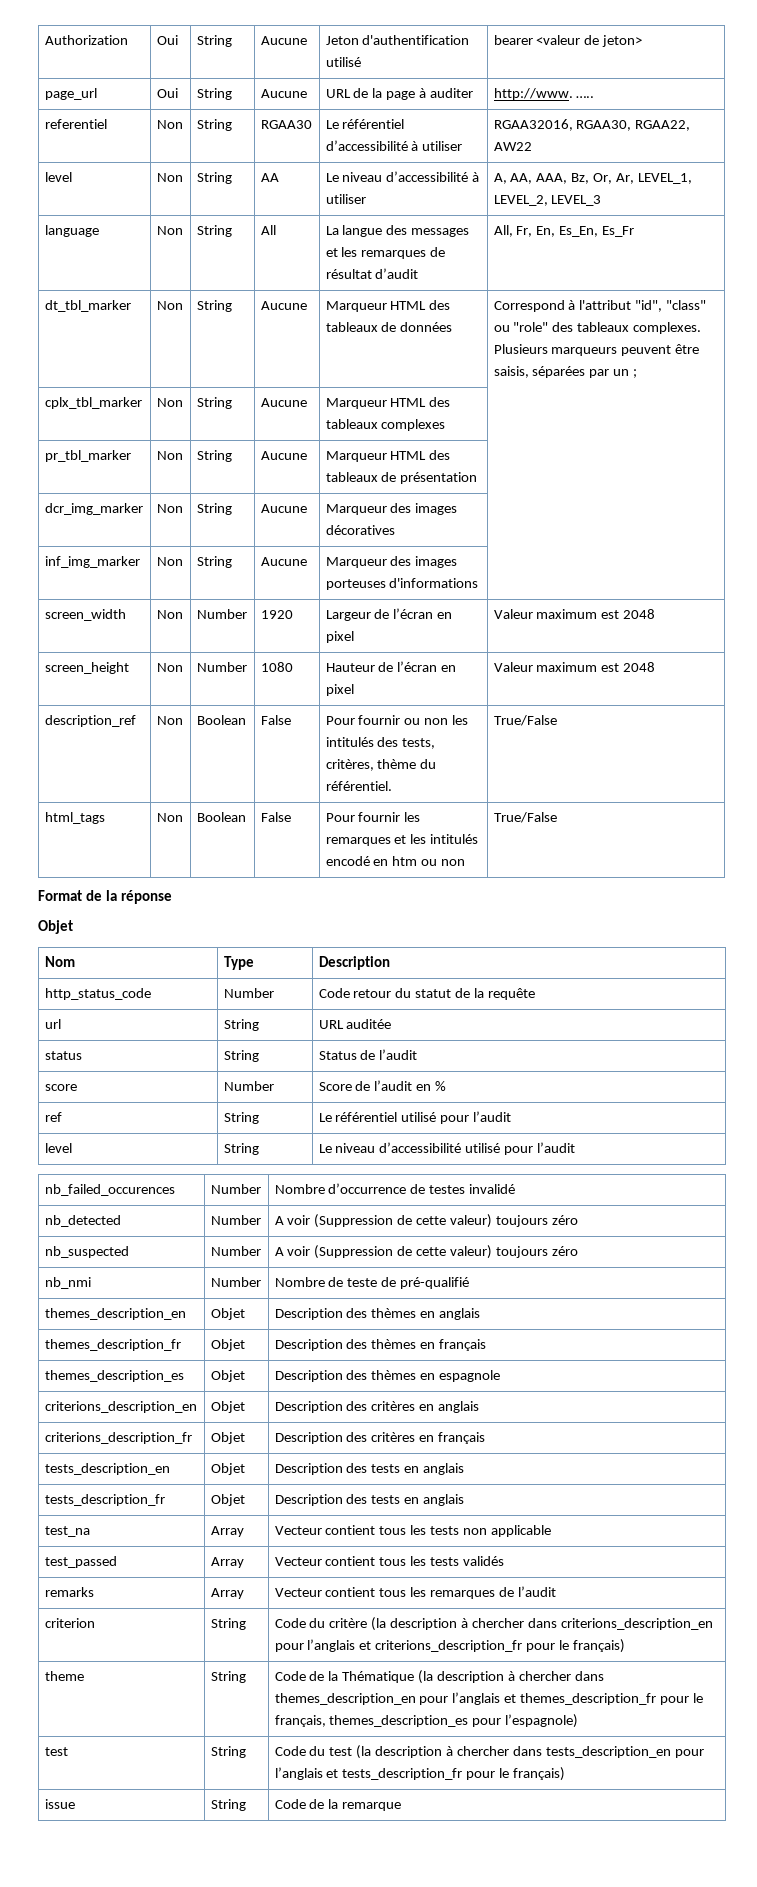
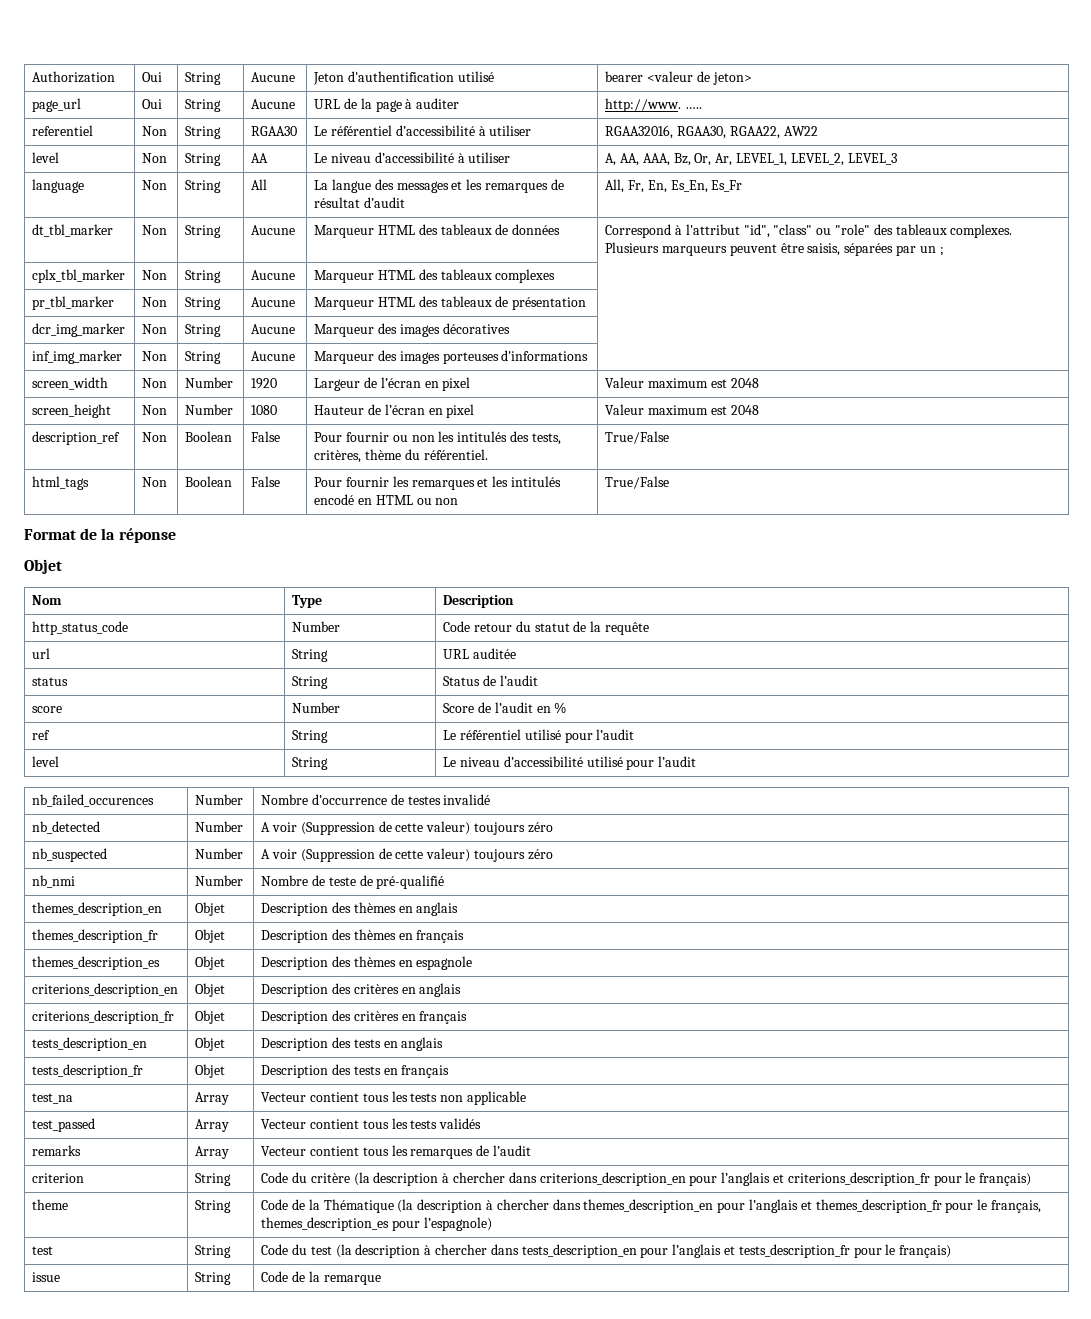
- html_tags | Non | Boolean | False | Pour fournir les remarques et les intitulés encodé en htm ou non | True/False
+ html_tags | Non | Boolean | False | Pour fournir les remarques et les intitulés encodé en HTML ou non | True/False
- tests_description_fr | Objet | Description des tests en anglais
+ tests_description_fr | Objet | Description des tests en français

